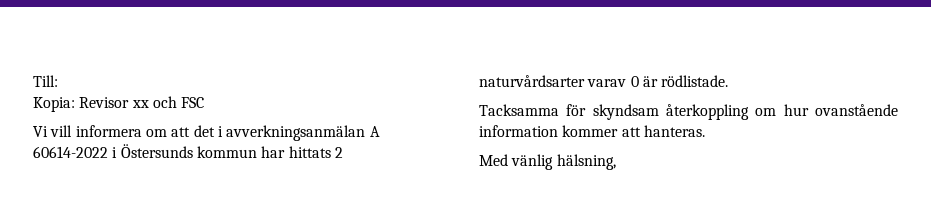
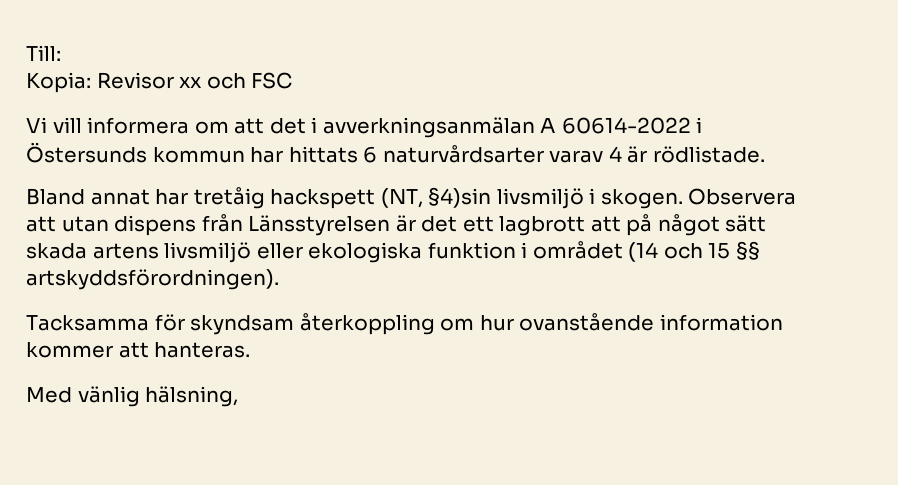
- Vi vill informera om att det i avverkningsanmälan A 60614-2022 i Östersunds kommun har hittats 2 naturvårdsarter varav 0 är rödlistade.
+ Vi vill informera om att det i avverkningsanmälan A 60614-2022 i Östersunds kommun har hittats 6 naturvårdsarter varav 4 är rödlistade.
+ Bland annat har tretåig hackspett (NT, §4)sin livsmiljö i skogen. Observera att utan dispens från Länsstyrelsen är det ett lagbrott att på något sätt skada artens livsmiljö eller ekologiska funktion i området (14 och 15 §§ artskyddsförordningen).

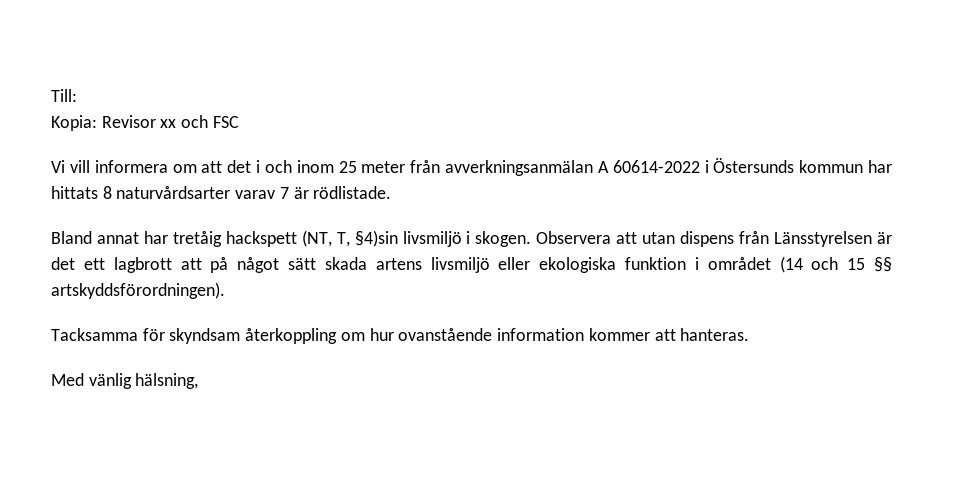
- Vi vill informera om att det i avverkningsanmälan A 60614-2022 i Östersunds kommun har hittats 6 naturvårdsarter varav 4 är rödlistade.
+ Vi vill informera om att det i och inom 25 meter från avverkningsanmälan A 60614-2022 i Östersunds kommun har hittats 8 naturvårdsarter varav 7 är rödlistade.
- Bland annat har tretåig hackspett (NT, §4)sin livsmiljö i skogen.
+ Bland annat har tretåig hackspett (NT, T, §4)sin livsmiljö i skogen.

